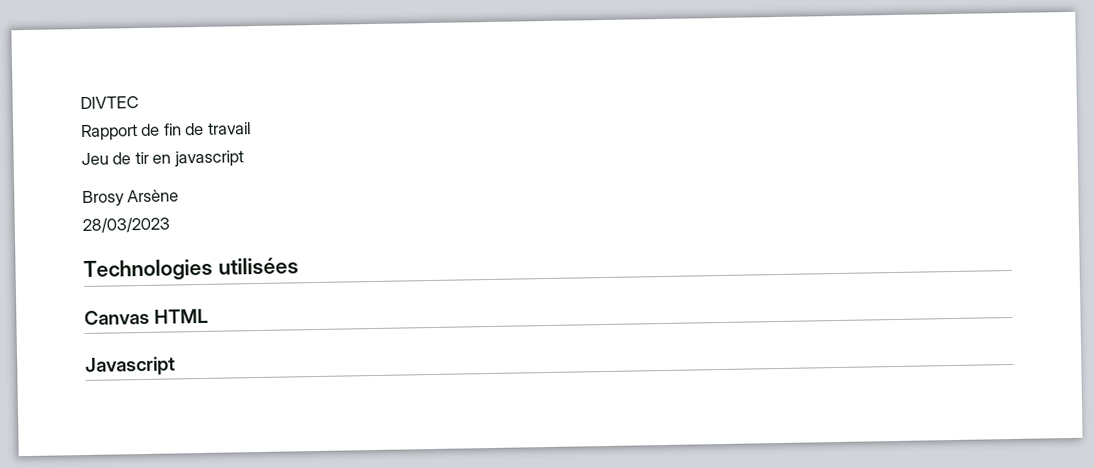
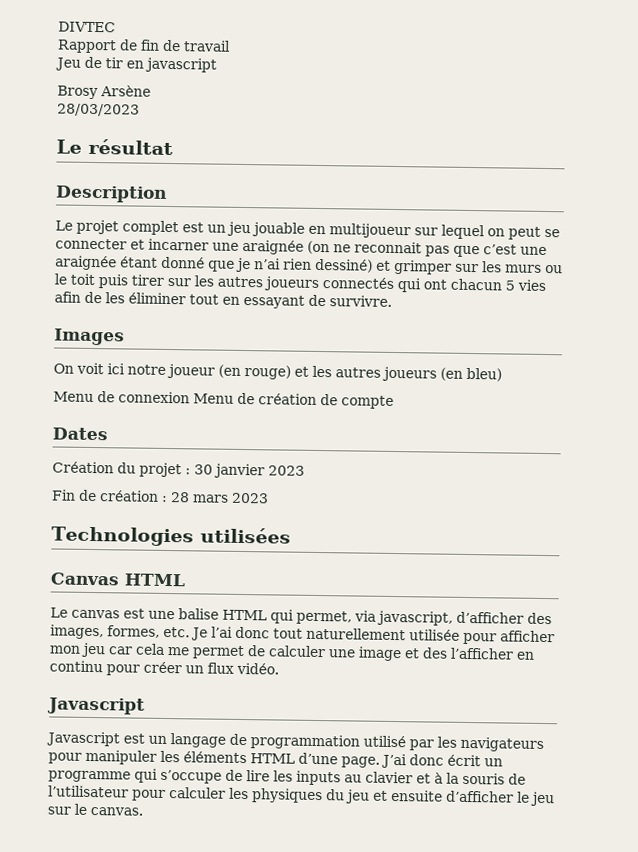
+ Le résultat
+ Description
+ Le projet complet est un jeu jouable en multijoueur sur lequel on peut se connecter et incarner une araignée (on ne reconnait pas que c’est une araignée étant donné que je n’ai rien dessiné) et grimper sur les murs ou le toit puis tirer sur les autres joueurs connectés qui ont chacun 5 vies afin de les éliminer tout en essayant de survivre.
+ Images
+ On voit ici notre joueur (en rouge) et les autres joueurs (en bleu)
+ Menu de connexion Menu de création de compte
+ Dates
+ Création du projet : 30 janvier 2023
+ Fin de création : 28 mars 2023
  Technologies utilisées
  Canvas HTML
+ Le canvas est une balise HTML qui permet, via javascript, d’afficher des images, formes, etc. Je l’ai donc tout naturellement utilisée pour afficher mon jeu car cela me permet de calculer une image et des l’afficher en continu pour créer un flux vidéo.
  Javascript
+ Javascript est un langage de programmation utilisé par les navigateurs pour manipuler les éléments HTML d’une page. J’ai donc écrit un programme qui s’occupe de lire les inputs au clavier et à la souris de l’utilisateur pour calculer les physiques du jeu et ensuite d’afficher le jeu sur le canvas.

